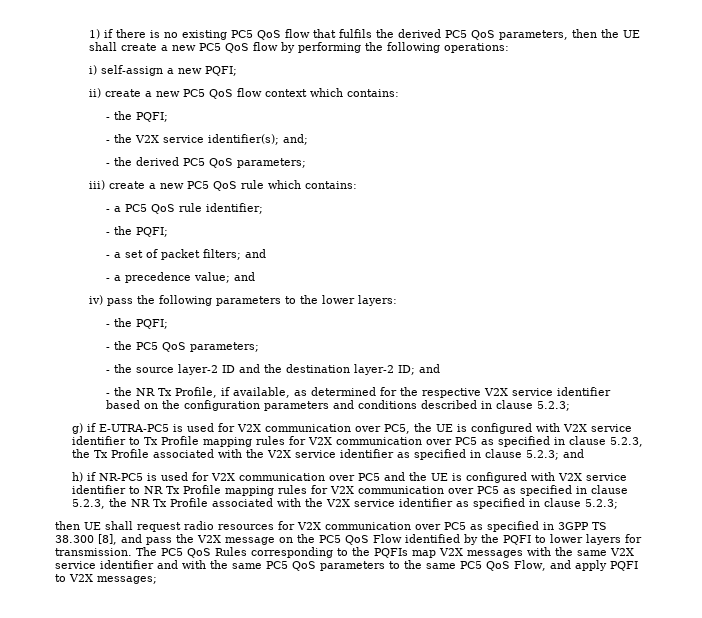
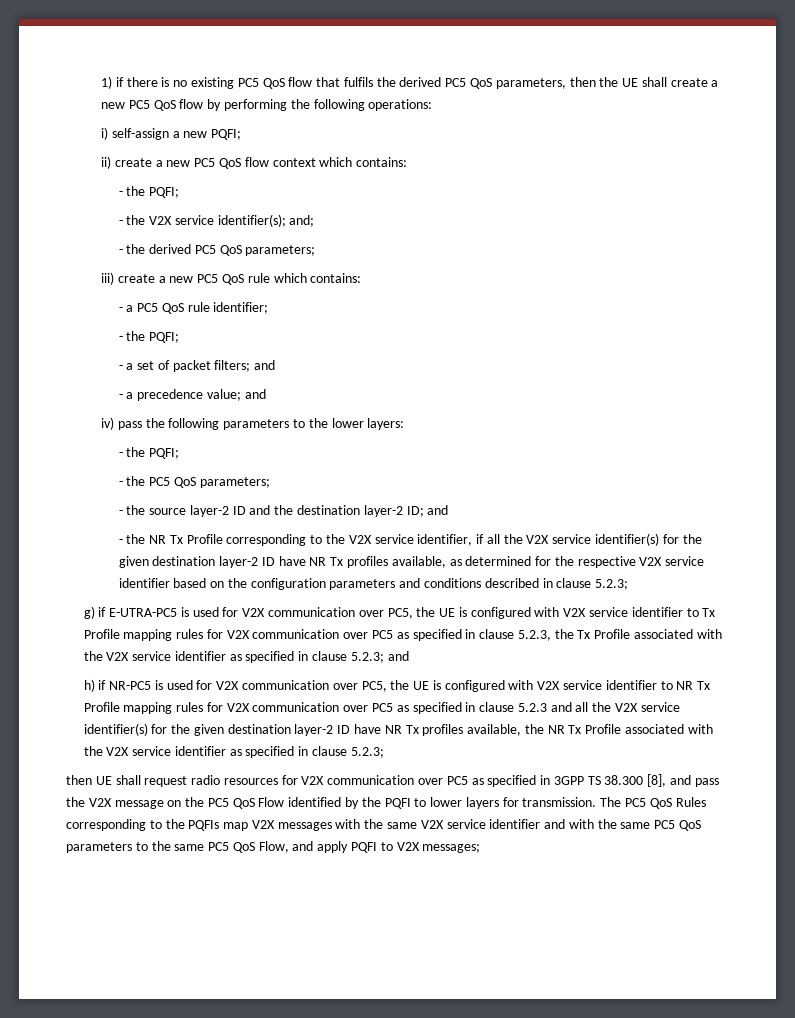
- - the NR Tx Profile, if available, as determined for the respective V2X service identifier based on the configuration parameters and conditions described in clause 5.2.3;
+ - the NR Tx Profile corresponding to the V2X service identifier, if all the V2X service identifier(s) for the given destination layer-2 ID have NR Tx profiles available, as determined for the respective V2X service identifier based on the configuration parameters and conditions described in clause 5.2.3;
- h) if NR-PC5 is used for V2X communication over PC5 and the UE is configured with V2X service identifier to NR Tx Profile mapping rules for V2X communication over PC5 as specified in clause 5.2.3, the NR Tx Profile associated with the V2X service identifier as specified in clause 5.2.3;
+ h) if NR-PC5 is used for V2X communication over PC5, the UE is configured with V2X service identifier to NR Tx Profile mapping rules for V2X communication over PC5 as specified in clause 5.2.3 and all the V2X service identifier(s) for the given destination layer-2 ID have NR Tx profiles available, the NR Tx Profile associated with the V2X service identifier as specified in clause 5.2.3;

